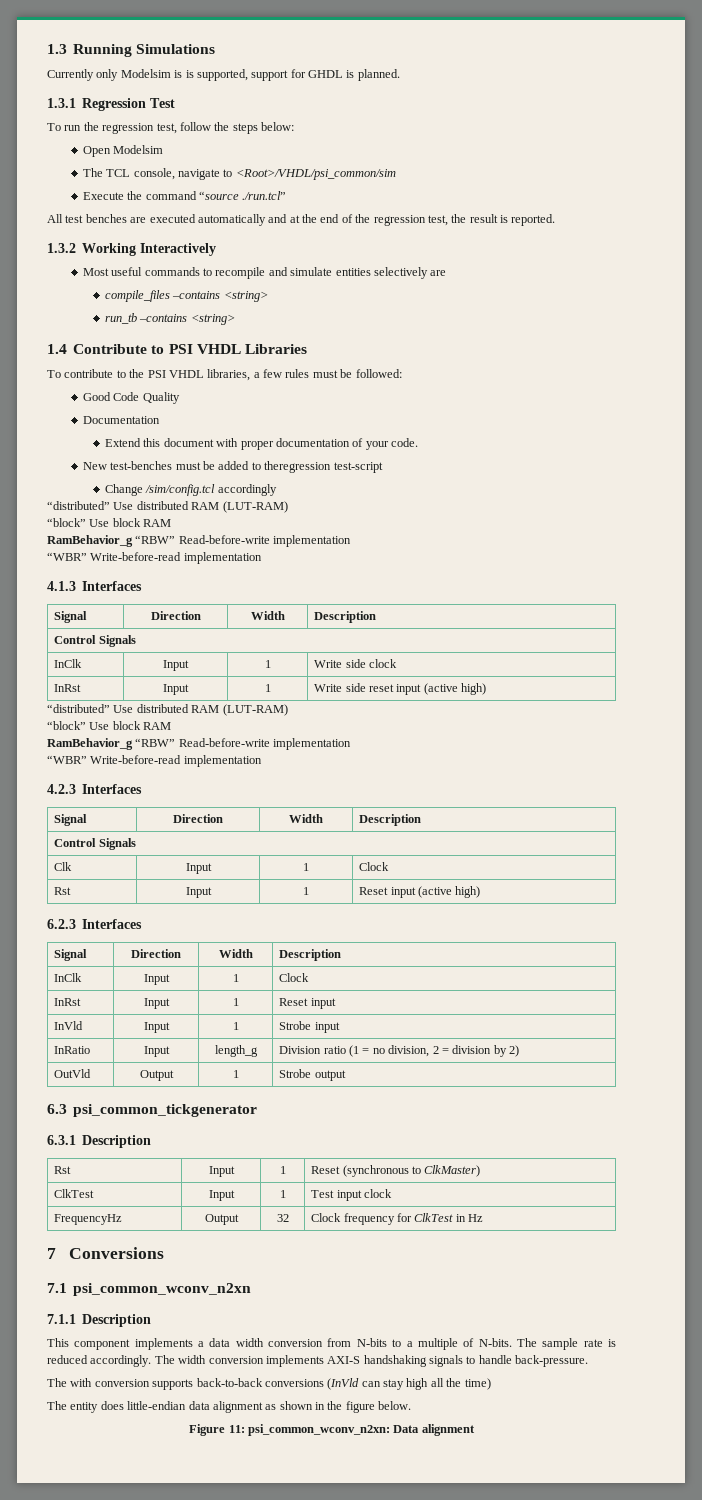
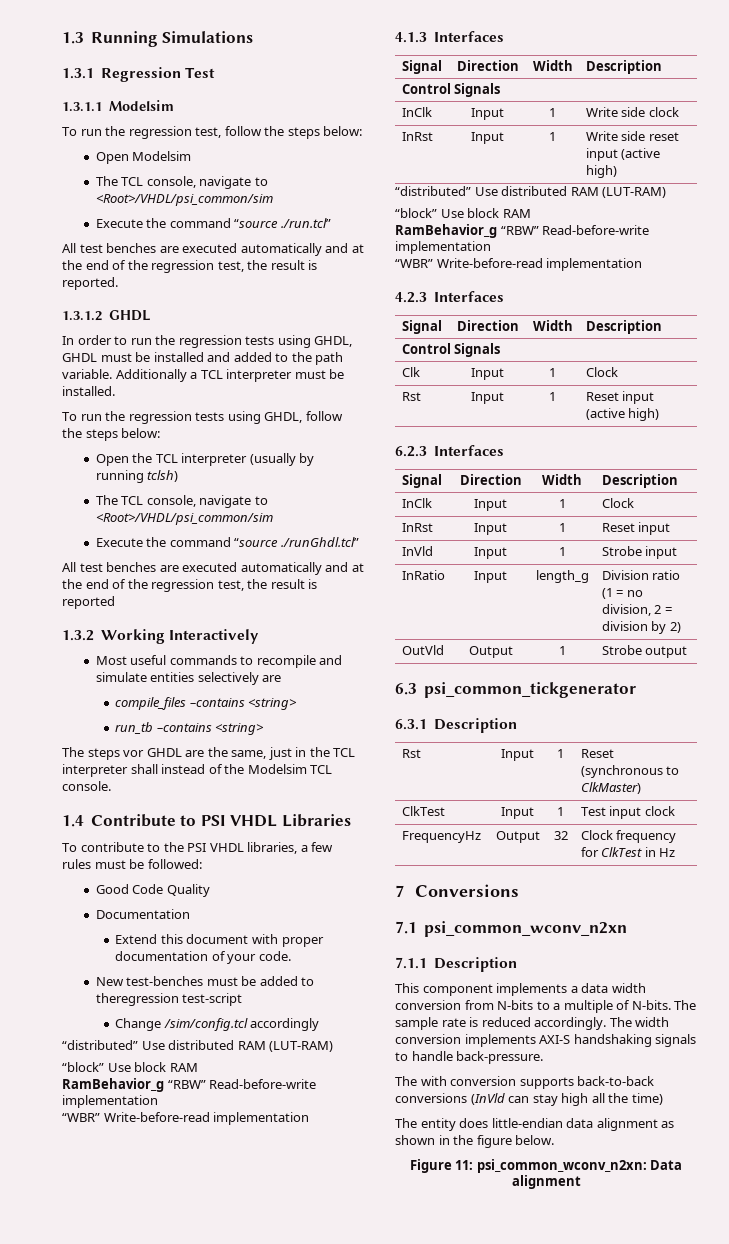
- Currently only Modelsim is is supported, support for GHDL is planned.
+ 1.3.1.1 Modelsim
+ 1.3.1.2 GHDL
+ In order to run the regression tests using GHDL, GHDL must be installed and added to the path variable. Additionally a TCL interpreter must be installed.
+ To run the regression tests using GHDL, follow the steps below:
+ Open the TCL interpreter (usually by running tclsh)
+ The TCL console, navigate to <Root>/VHDL/psi_common/sim
+ Execute the command “source ./runGhdl.tcl”
+ All test benches are executed automatically and at the end of the regression test, the result is reported
+ The steps vor GHDL are the same, just in the TCL interpreter shall instead of the Modelsim TCL console.

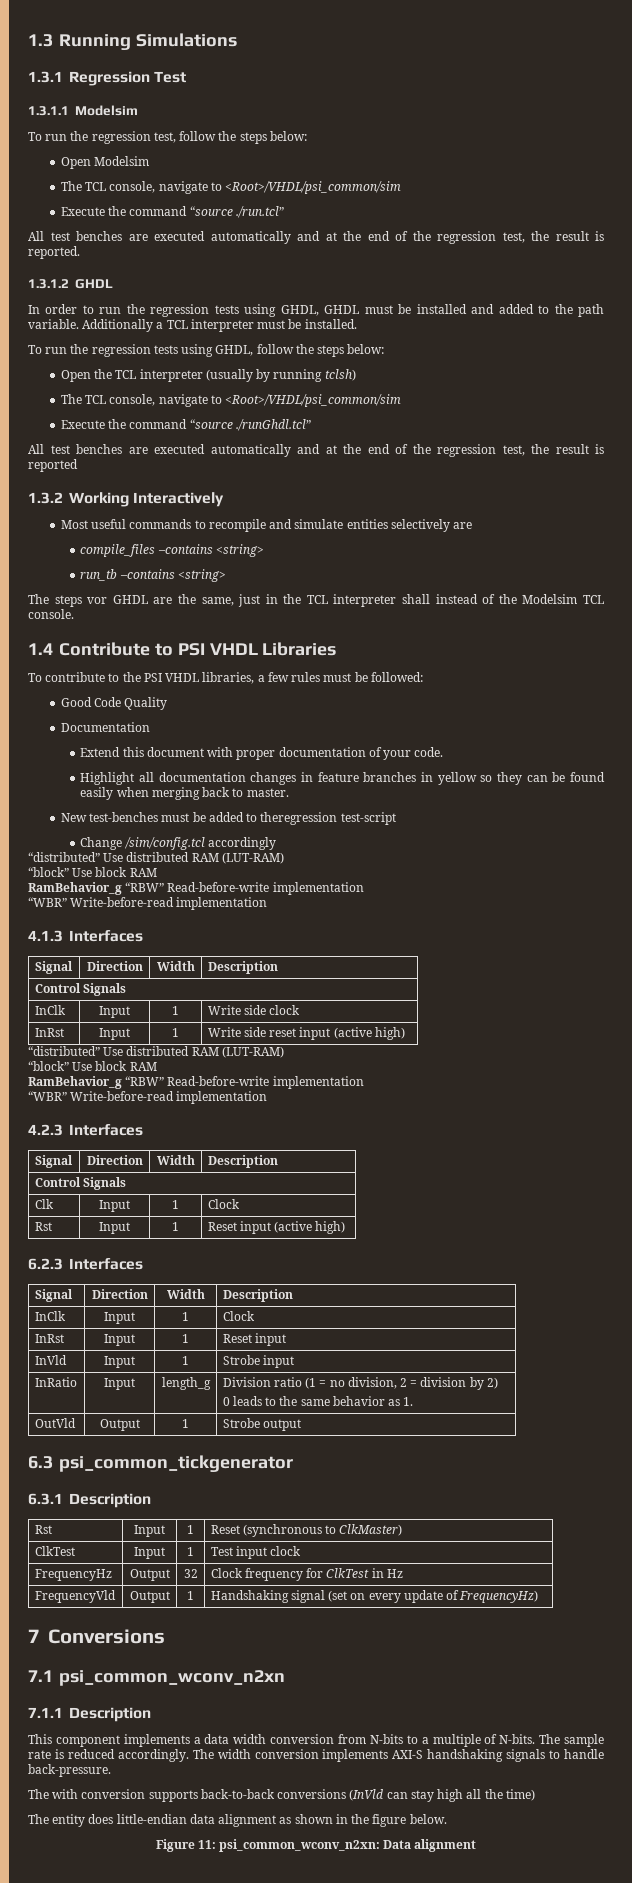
+ Highlight all documentation changes in feature branches in yellow so they can be found easily when merging back to master.
  InRatio | Input | length_g | Division ratio (1 = no division, 2 = division by 2)
+ 0 leads to the same behavior as 1.
+ FrequencyVld | Output | 1 | Handshaking signal (set on every update of FrequencyHz)

